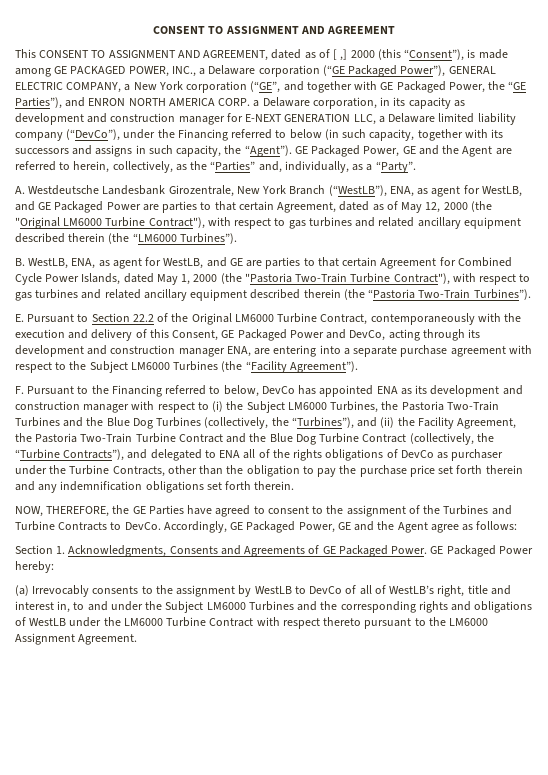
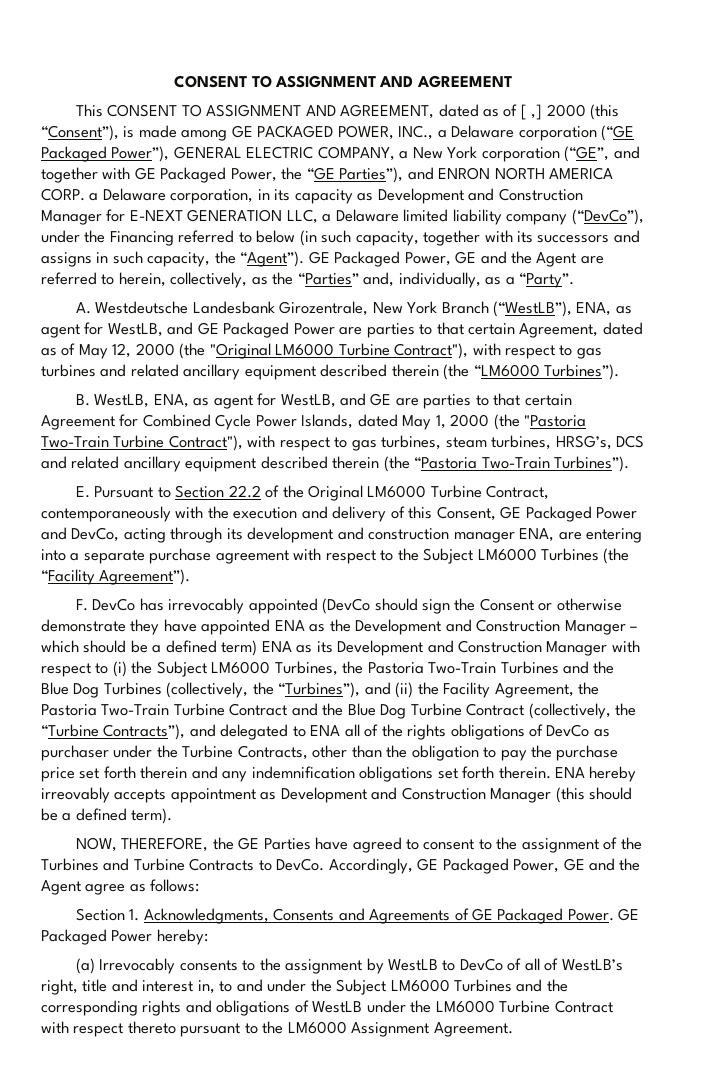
- This CONSENT TO ASSIGNMENT AND AGREEMENT, dated as of [ ,] 2000 (this “Consent”), is made among GE PACKAGED POWER, INC., a Delaware corporation (“GE Packaged Power”), GENERAL ELECTRIC COMPANY, a New York corporation (“GE”, and together with GE Packaged Power, the “GE Parties”), and ENRON NORTH AMERICA CORP. a Delaware corporation, in its capacity as development and construction manager for E-NEXT GENERATION LLC, a Delaware limited liability company (“DevCo”), under the Financing referred to below (in such capacity, together with its successors and assigns in such capacity, the “Agent”).
+ This CONSENT TO ASSIGNMENT AND AGREEMENT, dated as of [ ,] 2000 (this “Consent”), is made among GE PACKAGED POWER, INC., a Delaware corporation (“GE Packaged Power”), GENERAL ELECTRIC COMPANY, a New York corporation (“GE”, and together with GE Packaged Power, the “GE Parties”), and ENRON NORTH AMERICA CORP. a Delaware corporation, in its capacity as Development and Construction Manager for E-NEXT GENERATION LLC, a Delaware limited liability company (“DevCo”), under the Financing referred to below (in such capacity, together with its successors and assigns in such capacity, the “Agent”).
- B. WestLB, ENA, as agent for WestLB, and GE are parties to that certain Agreement for Combined Cycle Power Islands, dated May 1, 2000 (the "Pastoria Two-Train Turbine Contract"), with respect to gas turbines and related ancillary equipment described therein (the “Pastoria Two-Train Turbines”).
+ B. WestLB, ENA, as agent for WestLB, and GE are parties to that certain Agreement for Combined Cycle Power Islands, dated May 1, 2000 (the "Pastoria Two-Train Turbine Contract"), with respect to gas turbines, steam turbines, HRSG’s, DCS and related ancillary equipment described therein (the “Pastoria Two-Train Turbines”).
- F. Pursuant to the Financing referred to below, DevCo has appointed ENA as its development and construction manager with respect to (i) the Subject LM6000 Turbines, the Pastoria Two-Train Turbines and the Blue Dog Turbines (collectively, the “Turbines”), and (ii) the Facility Agreement, the Pastoria Two-Train Turbine Contract and the Blue Dog Turbine Contract (collectively, the “Turbine Contracts”), and delegated to ENA all of the rights obligations of DevCo as purchaser under the Turbine Contracts, other than the obligation to pay the purchase price set forth therein and any indemnification obligations set forth therein.
+ F. DevCo has irrevocably appointed (DevCo should sign the Consent or otherwise demonstrate they have appointed ENA as the Development and Construction Manager – which should be a defined term) ENA as its Development and Construction Manager with respect to (i) the Subject LM6000 Turbines, the Pastoria Two-Train Turbines and the Blue Dog Turbines (collectively, the “Turbines”), and (ii) the Facility Agreement, the Pastoria Two-Train Turbine Contract and the Blue Dog Turbine Contract (collectively, the “Turbine Contracts”), and delegated to ENA all of the rights obligations of DevCo as purchaser under the Turbine Contracts, other than the obligation to pay the purchase price set forth therein and any indemnification obligations set forth therein. ENA hereby irreovably accepts appointment as Development and Construction Manager (this should be a defined term).

